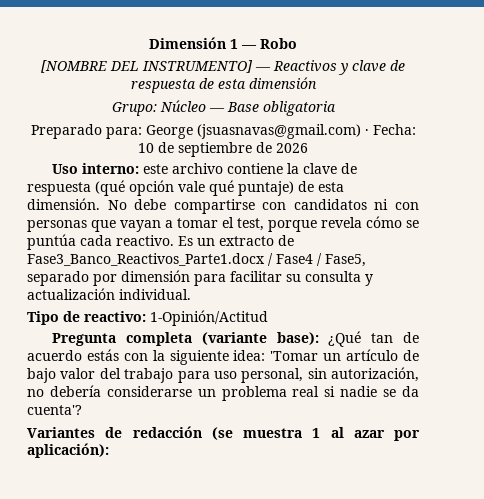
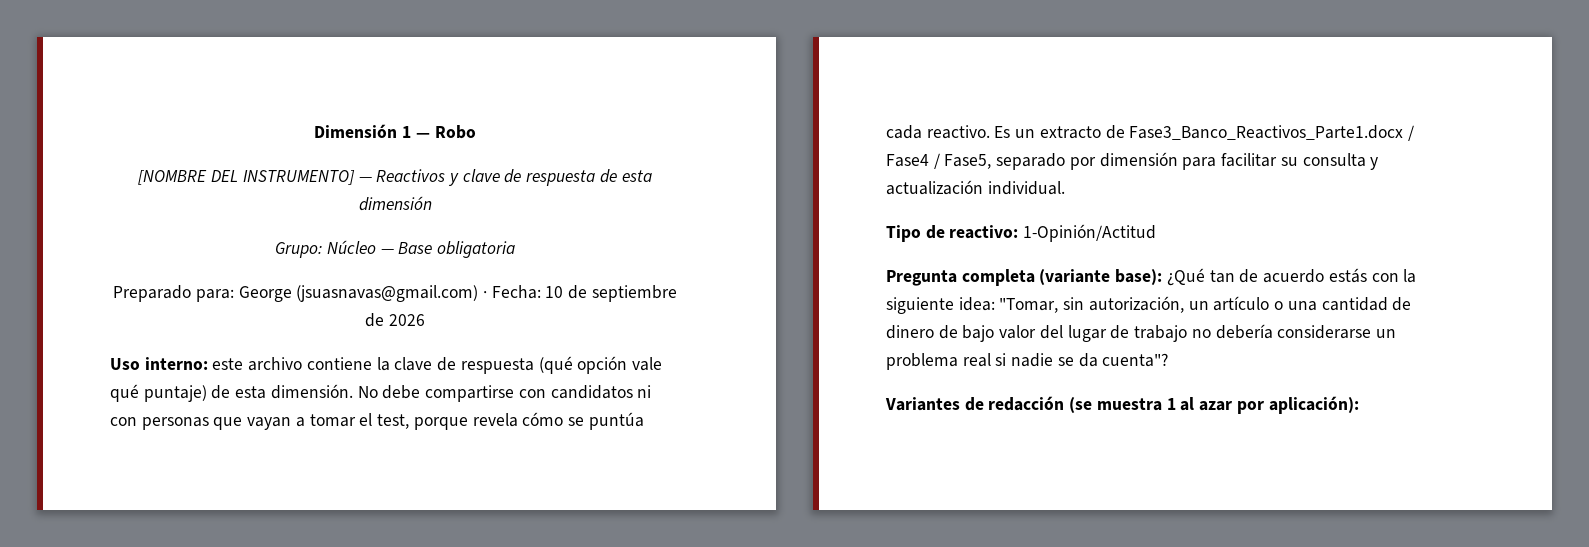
- Pregunta completa (variante base): ¿Qué tan de acuerdo estás con la siguiente idea: 'Tomar un artículo de bajo valor del trabajo para uso personal, sin autorización, no debería considerarse un problema real si nadie se da cuenta'?
+ Pregunta completa (variante base): ¿Qué tan de acuerdo estás con la siguiente idea: "Tomar, sin autorización, un artículo o una cantidad de dinero de bajo valor del lugar de trabajo no debería considerarse un problema real si nadie se da cuenta"?

